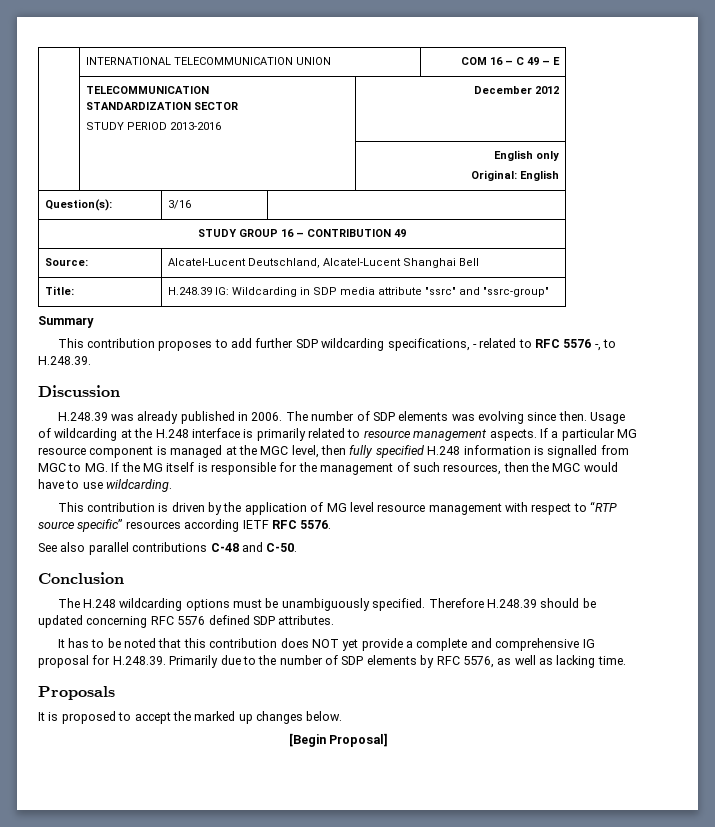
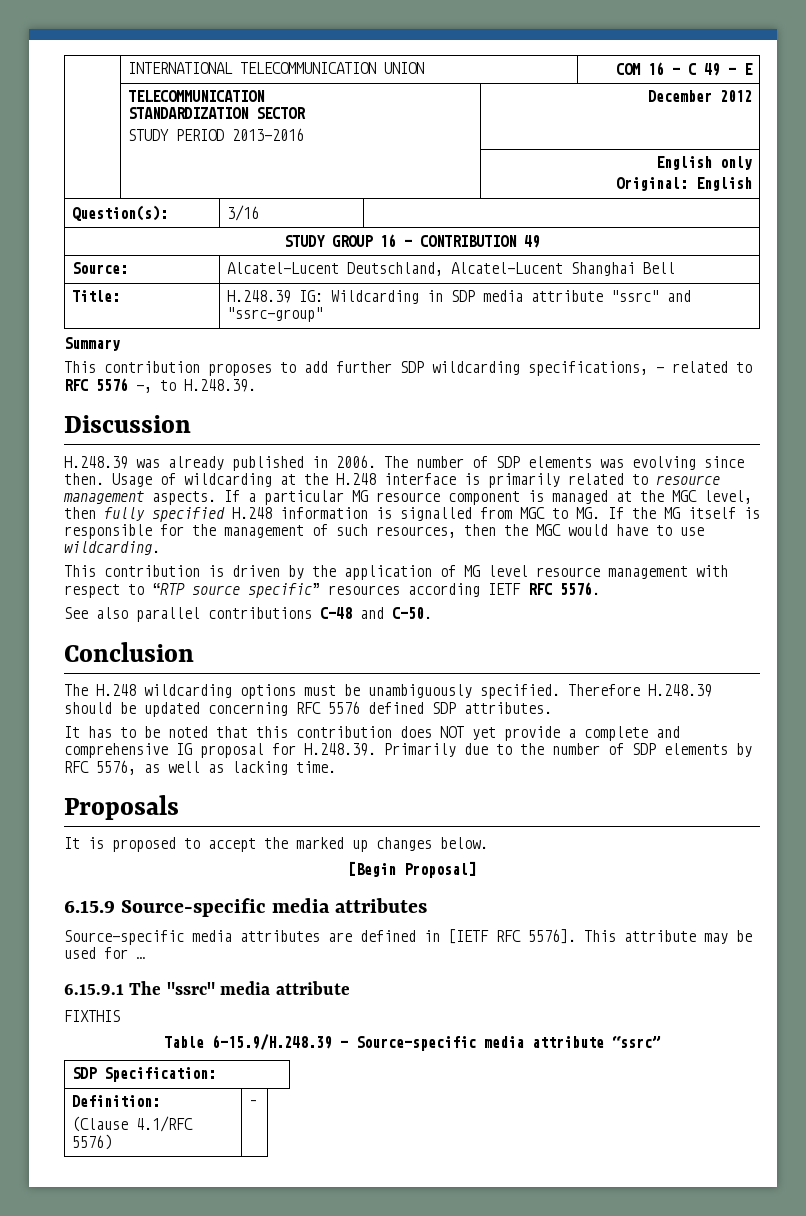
+ 6.15.9 Source-specific media attributes
+ Source-specific media attributes are defined in [IETF RFC 5576]. This attribute may be used for …
+ 6.15.9.1 The "ssrc" media attribute
+ FIXTHIS
+ Table 6-15.9/H.248.39 – Source-specific media attribute “ssrc”
+ SDP Specification:
+ Definition:
+ (Clause 4.1/RFC 5576) | –

